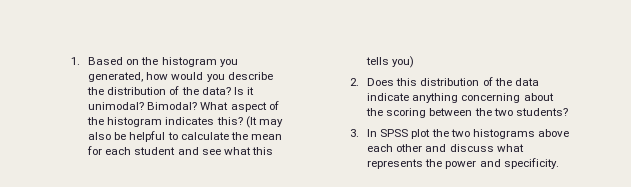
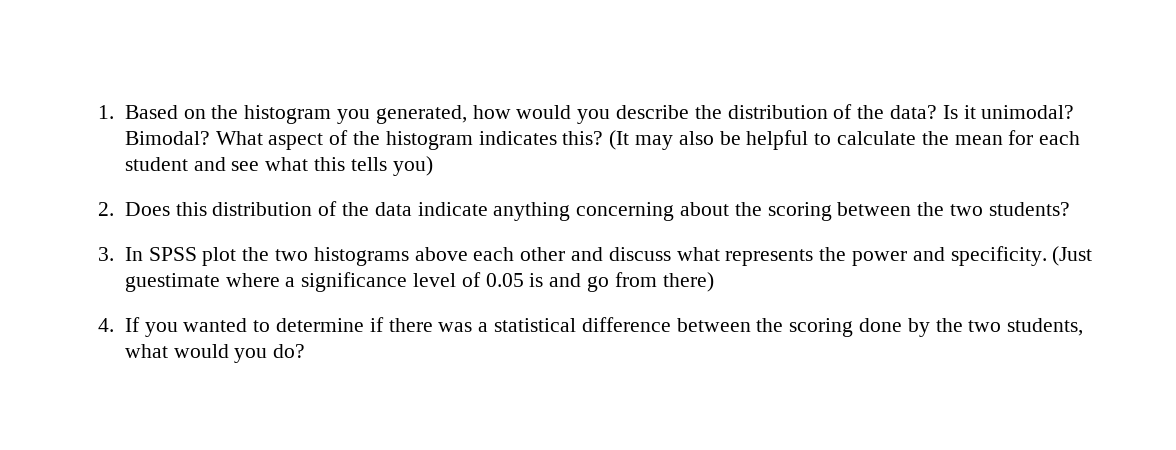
+ (Just guestimate where a significance level of 0.05 is and go from there)
+ 4. If you wanted to determine if there was a statistical difference between the scoring done by the two students, what would you do?

